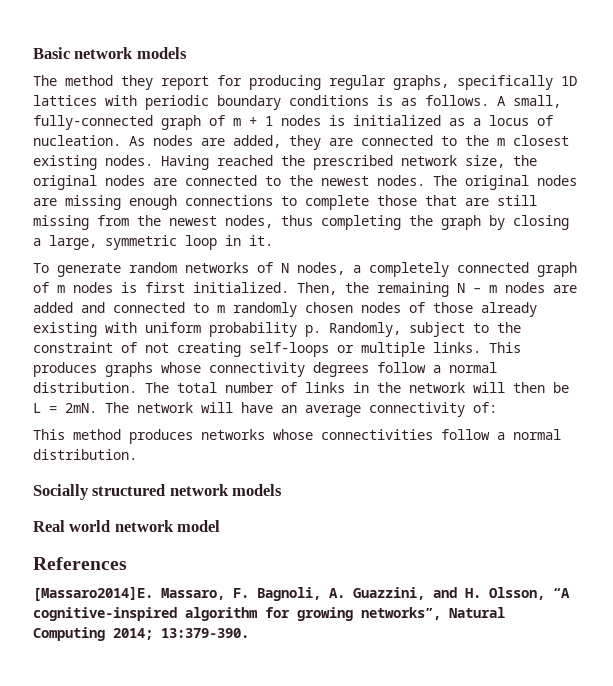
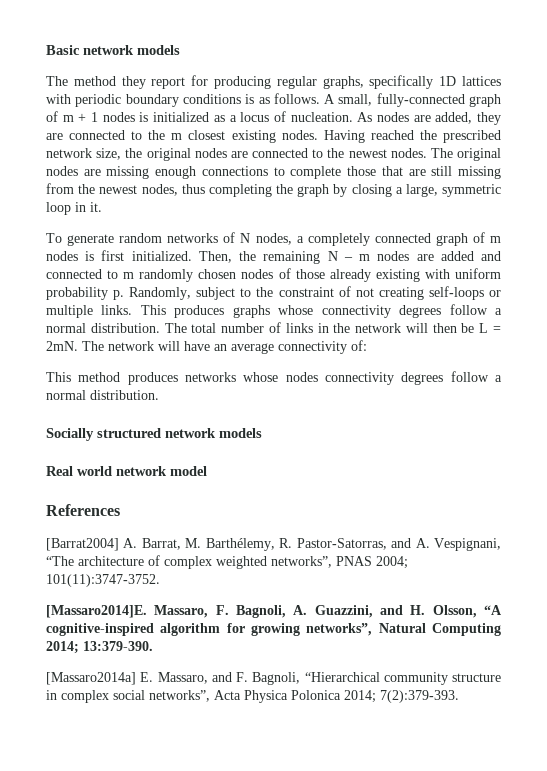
- This method produces networks whose connectivities follow a normal distribution.
+ This method produces networks whose nodes connectivity degrees follow a normal distribution.
+ [Barrat2004] A. Barrat, M. Barthélemy, R. Pastor-Satorras, and A. Vespignani, “The architecture of complex weighted networks”, PNAS 2004; 101(11):3747-3752.
+ [Massaro2014a] E. Massaro, and F. Bagnoli, “Hierarchical community structure in complex social networks”, Acta Physica Polonica 2014; 7(2):379-393.

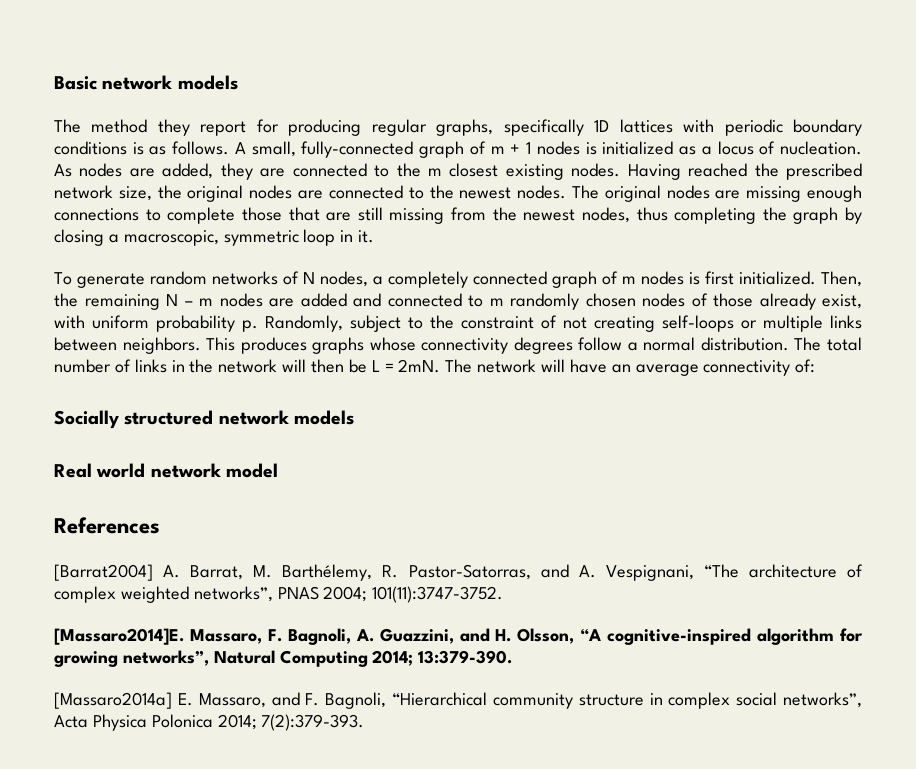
- The original nodes are missing enough connections to complete those that are still missing from the newest nodes, thus completing the graph by closing a large, symmetric loop in it.
+ The original nodes are missing enough connections to complete those that are still missing from the newest nodes, thus completing the graph by closing a macroscopic, symmetric loop in it.
- Then, the remaining N – m nodes are added and connected to m randomly chosen nodes of those already existing with uniform probability p. Randomly, subject to the constraint of not creating self-loops or multiple links.
+ Then, the remaining N – m nodes are added and connected to m randomly chosen nodes of those already exist, with uniform probability p. Randomly, subject to the constraint of not creating self-loops or multiple links between neighbors.
- This method produces networks whose nodes connectivity degrees follow a normal distribution.

